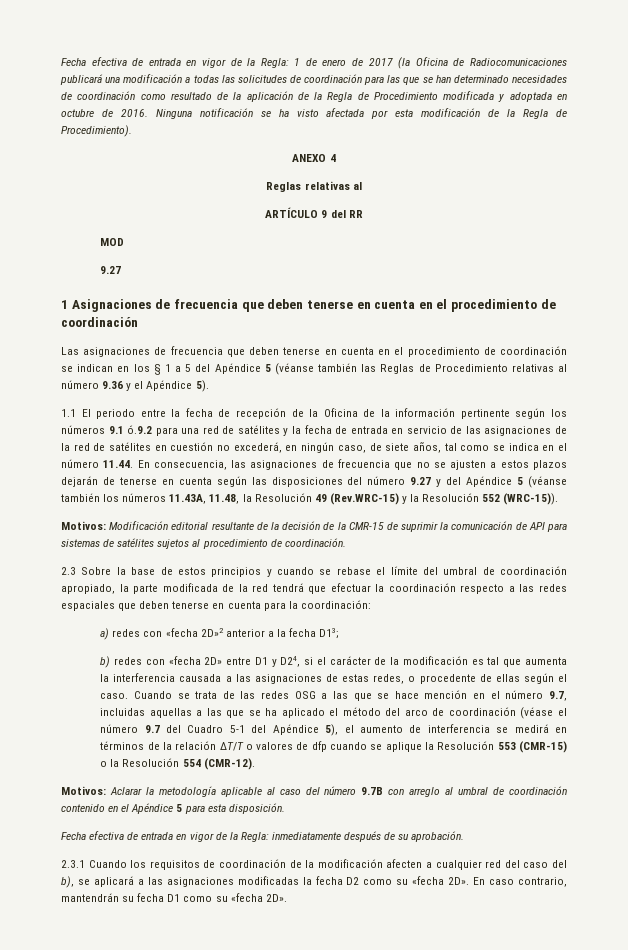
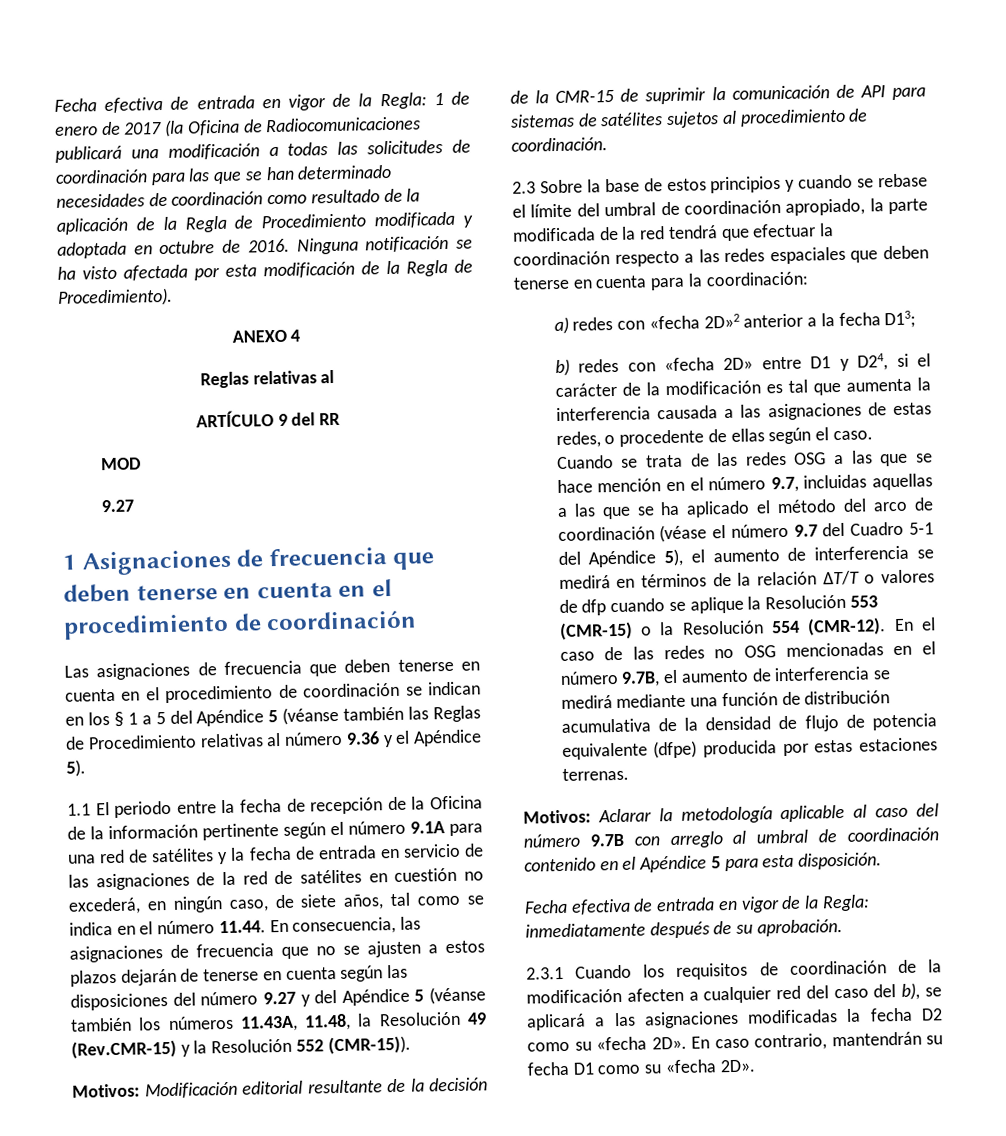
- 1.1 El periodo entre la fecha de recepción de la Oficina de la información pertinente según los números 9.1 ó.9.2 para una red de satélites y la fecha de entrada en servicio de las asignaciones de la red de satélites en cuestión no excederá, en ningún caso, de siete años, tal como se indica en el número 11.44. En consecuencia, las asignaciones de frecuencia que no se ajusten a estos plazos dejarán de tenerse en cuenta según las disposiciones del número 9.27 y del Apéndice 5 (véanse también los números 11.43A, 11.48, la Resolución 49 (Rev.WRC-15) y la Resolución 552 (WRC-15)).
+ 1.1 El periodo entre la fecha de recepción de la Oficina de la información pertinente según el número 9.1A para una red de satélites y la fecha de entrada en servicio de las asignaciones de la red de satélites en cuestión no excederá, en ningún caso, de siete años, tal como se indica en el número 11.44. En consecuencia, las asignaciones de frecuencia que no se ajusten a estos plazos dejarán de tenerse en cuenta según las disposiciones del número 9.27 y del Apéndice 5 (véanse también los números 11.43A, 11.48, la Resolución 49 (Rev.CMR-15) y la Resolución 552 (CMR-15)).
+ En el caso de las redes no OSG mencionadas en el número 9.7B, el aumento de interferencia se medirá mediante una función de distribución acumulativa de la densidad de flujo de potencia equivalente (dfpe) producida por estas estaciones terrenas.

